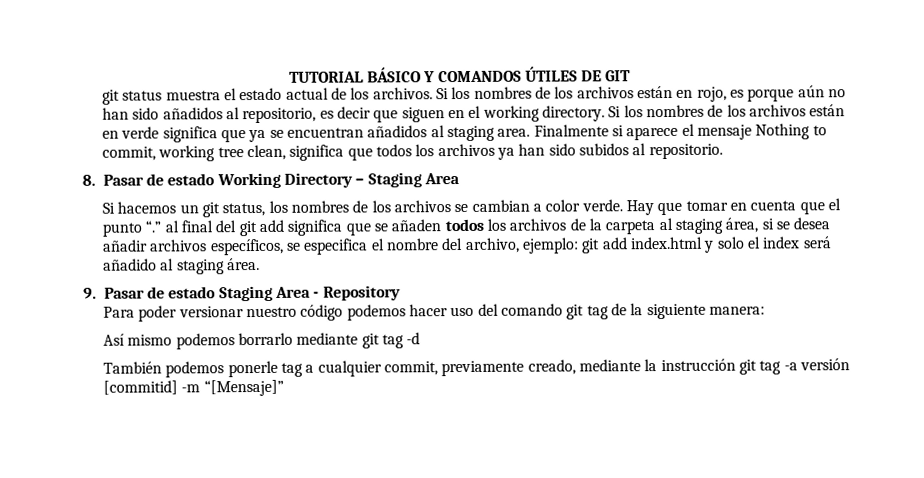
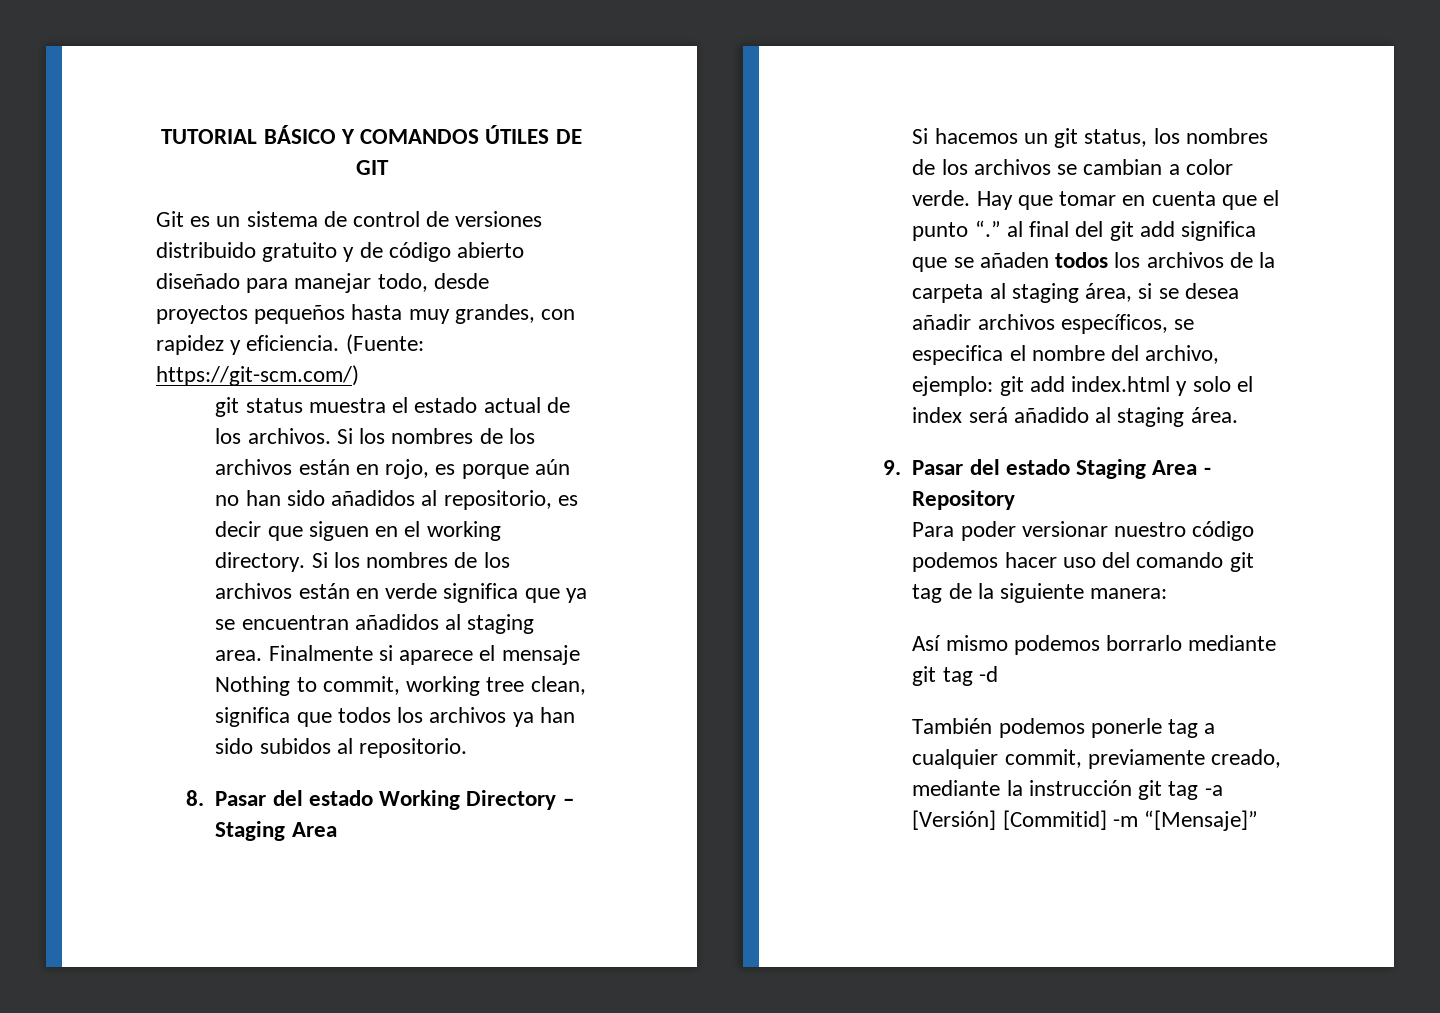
+ Git es un sistema de control de versiones distribuido gratuito y de código abierto diseñado para manejar todo, desde proyectos pequeños hasta muy grandes, con rapidez y eficiencia. (Fuente: https://git-scm.com/)
- 8. Pasar de estado Working Directory – Staging Area
+ 8. Pasar del estado Working Directory – Staging Area
- 9. Pasar de estado Staging Area - Repository
+ 9. Pasar del estado Staging Area - Repository
- También podemos ponerle tag a cualquier commit, previamente creado, mediante la instrucción git tag -a versión [commitid] -m “[Mensaje]”
+ También podemos ponerle tag a cualquier commit, previamente creado, mediante la instrucción git tag -a [Versión] [Commitid] -m “[Mensaje]”

